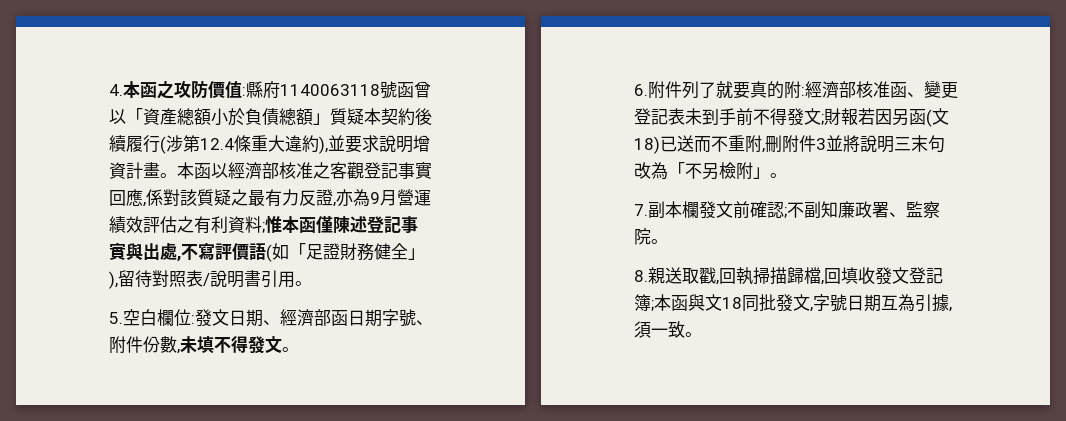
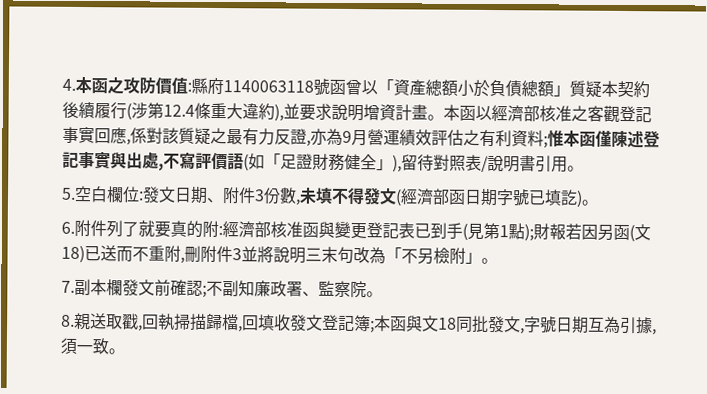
- 5.空白欄位:發文日期、經濟部函日期字號、附件份數,未填不得發文。
+ 5.空白欄位:發文日期、附件3份數,未填不得發文(經濟部函日期字號已填訖)。
- 6.附件列了就要真的附:經濟部核准函、變更登記表未到手前不得發文;財報若因另函(文18)已送而不重附,刪附件3並將說明三末句改為「不另檢附」。
+ 6.附件列了就要真的附:經濟部核准函與變更登記表已到手(見第1點);財報若因另函(文18)已送而不重附,刪附件3並將說明三末句改為「不另檢附」。

